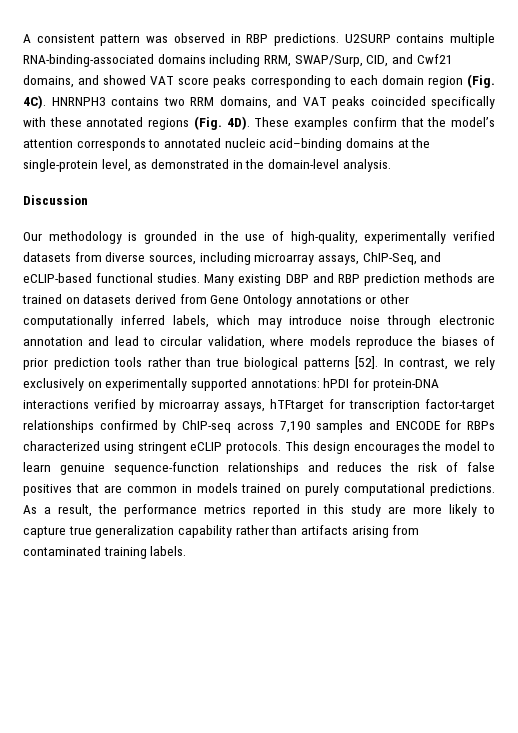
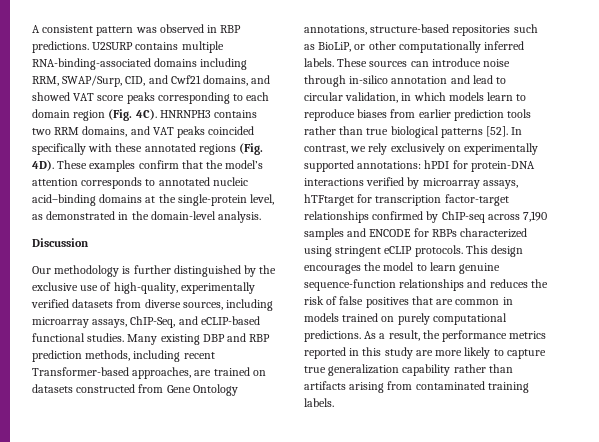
- Our methodology is grounded in the use of high-quality, experimentally verified datasets from diverse sources, including microarray assays, ChIP-Seq, and eCLIP-based functional studies.
+ Our methodology is further distinguished by the exclusive use of high-quality, experimentally verified datasets from diverse sources, including microarray assays, ChIP-Seq, and eCLIP-based functional studies.
- Many existing DBP and RBP prediction methods are trained on datasets derived from Gene Ontology annotations or other computationally inferred labels, which may introduce noise through electronic annotation and lead to circular validation, where models reproduce the biases of prior prediction tools rather than true biological patterns [52].
+ Many existing DBP and RBP prediction methods, including recent Transformer-based approaches, are trained on datasets constructed from Gene Ontology annotations, structure-based repositories such as BioLiP, or other computationally inferred labels. These sources can introduce noise through in-silico annotation and lead to circular validation, in which models learn to reproduce biases from earlier prediction tools rather than true biological patterns [52].

